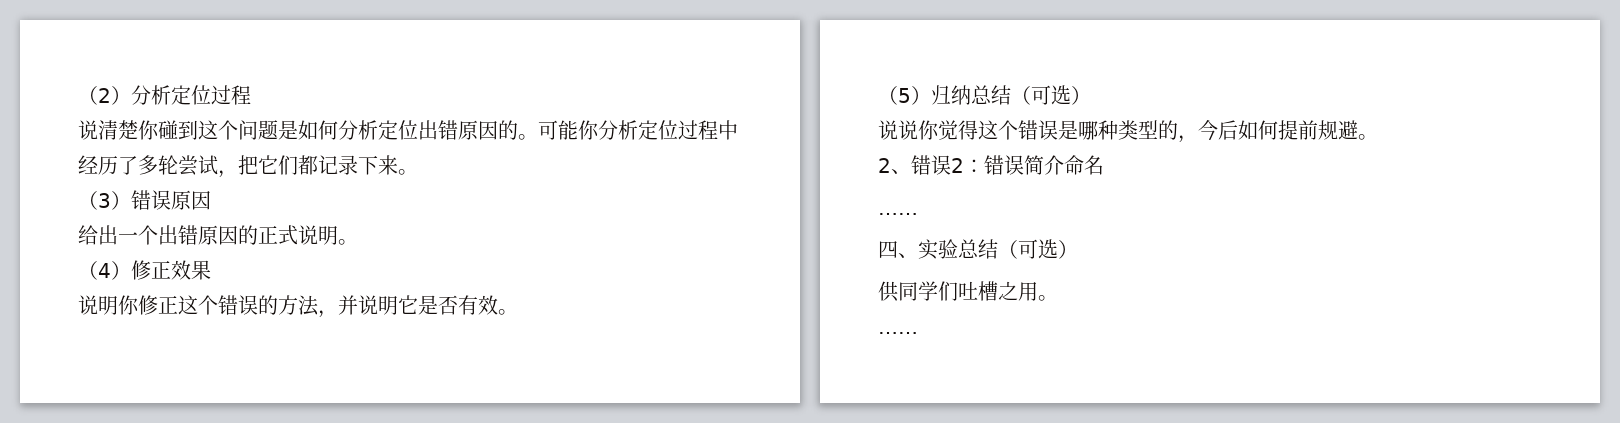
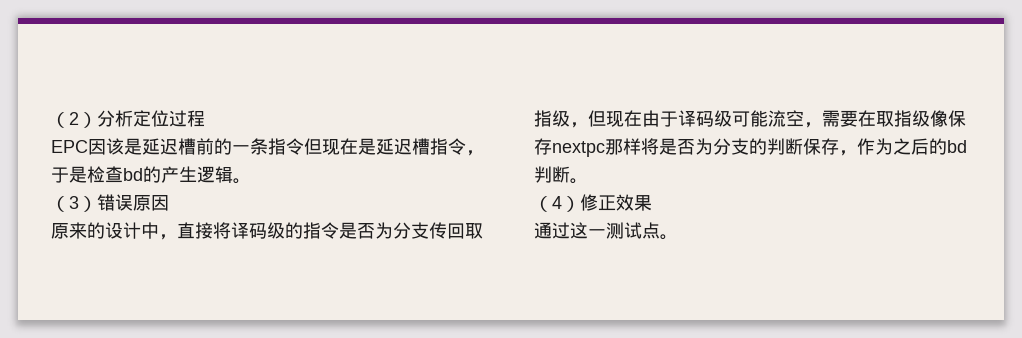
- 说清楚你碰到这个问题是如何分析定位出错原因的。可能你分析定位过程中经历了多轮尝试，把它们都记录下来。
+ EPC因该是延迟槽前的一条指令但现在是延迟槽指令，于是检查bd的产生逻辑。
- 给出一个出错原因的正式说明。
+ 原来的设计中，直接将译码级的指令是否为分支传回取指级，但现在由于译码级可能流空，需要在取指级像保存nextpc那样将是否为分支的判断保存，作为之后的bd判断。
- 说明你修正这个错误的方法，并说明它是否有效。
- （5）归纳总结（可选）
- 说说你觉得这个错误是哪种类型的，今后如何提前规避。
- 2、错误2：错误简介命名
- ……
- 四、实验总结（可选）
- 供同学们吐槽之用。
- ……
+ 通过这一测试点。

